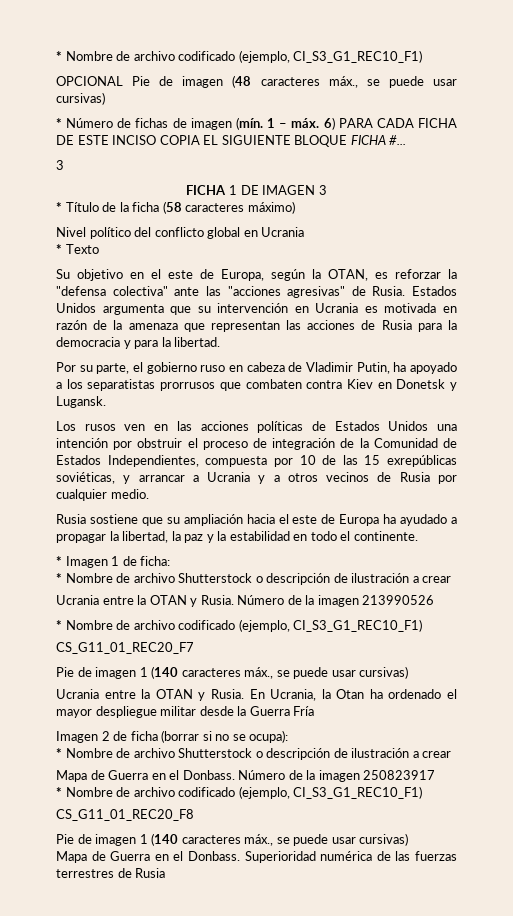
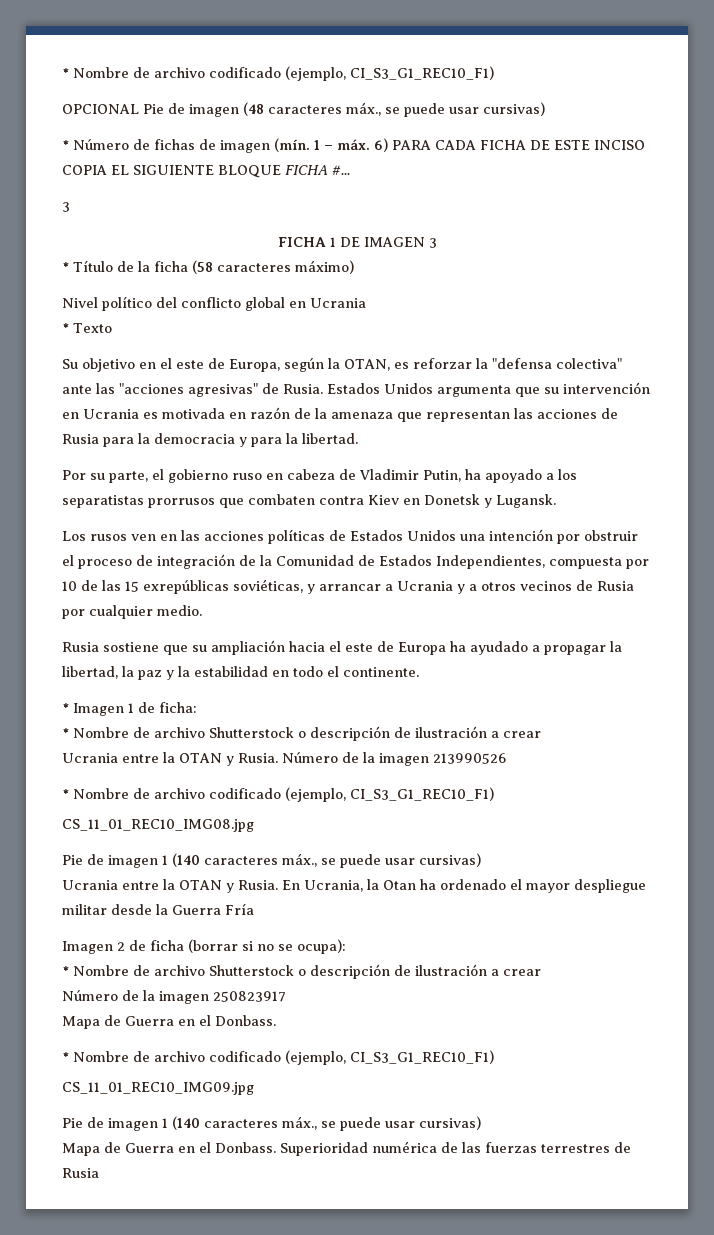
- CS_G11_01_REC20_F7
+ CS_11_01_REC10_IMG08.jpg
- Mapa de Guerra en el Donbass. Número de la imagen 250823917
+ Número de la imagen 250823917
+ Mapa de Guerra en el Donbass.
  * Nombre de archivo codificado (ejemplo, CI_S3_G1_REC10_F1)
- CS_G11_01_REC20_F8
+ CS_11_01_REC10_IMG09.jpg

